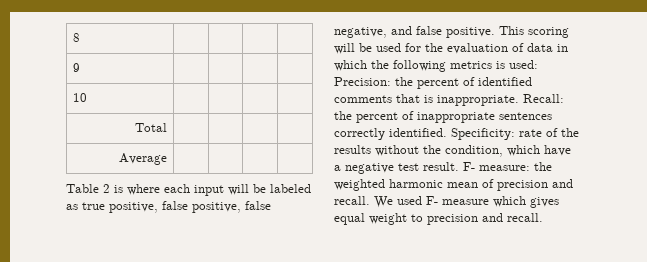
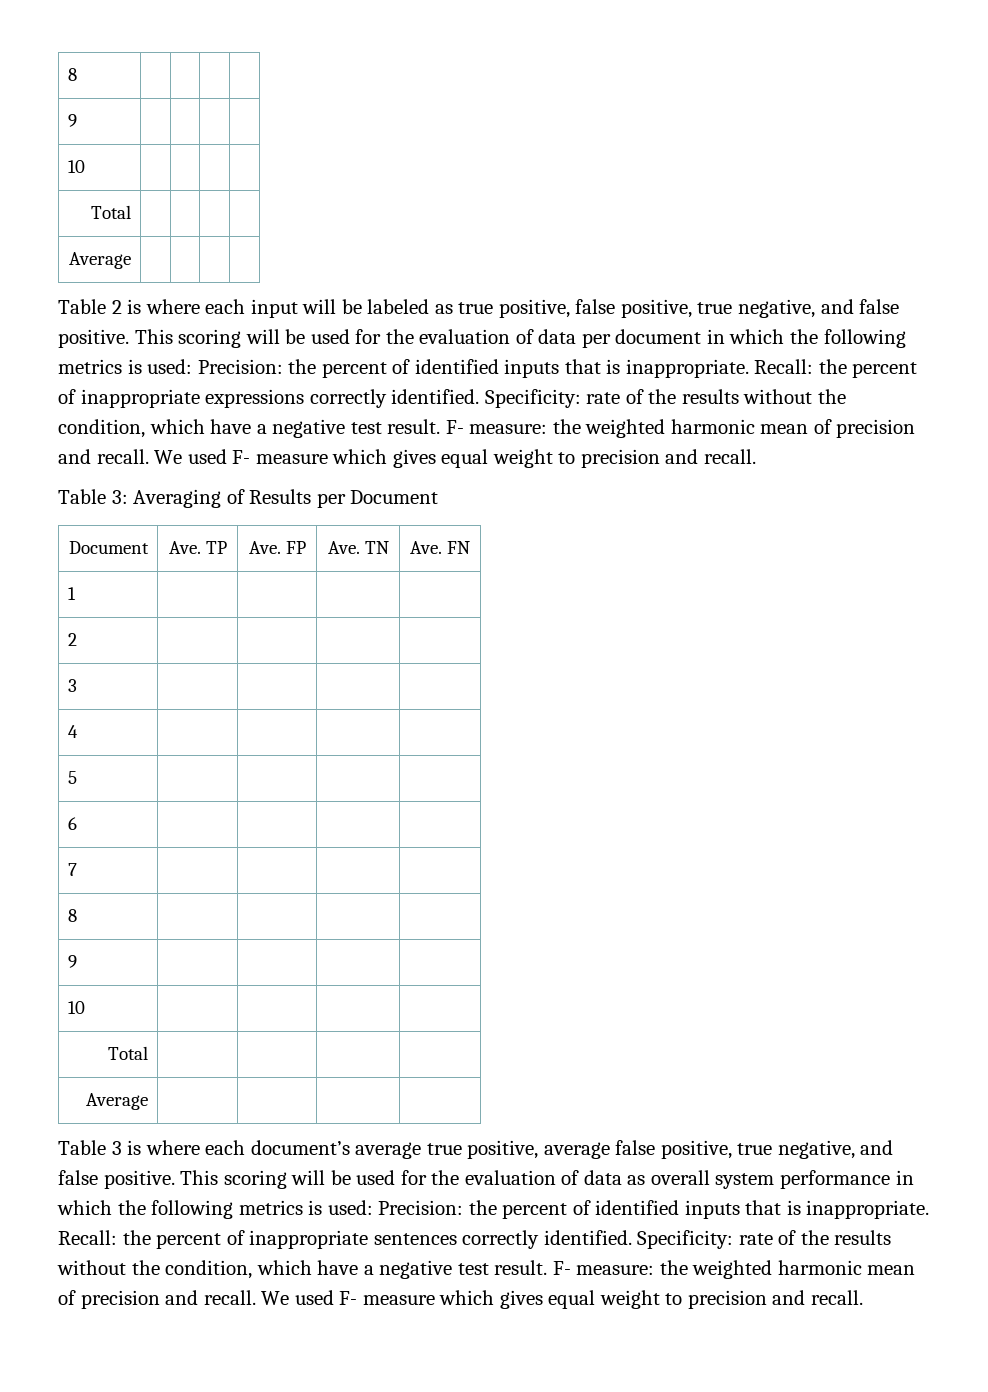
- Table 2 is where each input will be labeled as true positive, false positive, false negative, and false positive.
+ Table 2 is where each input will be labeled as true positive, false positive, true negative, and false positive.
- This scoring will be used for the evaluation of data in which the following metrics is used: Precision: the percent of identified comments that is inappropriate.
+ This scoring will be used for the evaluation of data per document in which the following metrics is used: Precision: the percent of identified inputs that is inappropriate. Recall: the percent of inappropriate expressions correctly identified. Specificity: rate of the results without the condition, which have a negative test result. F- measure: the weighted harmonic mean of precision and recall. We used F- measure which gives equal weight to precision and recall.
+ Table 3: Averaging of Results per Document
+ Document | Ave. TP | Ave. FP | Ave. TN | Ave. FN
+ 1 | | | |
+ 2 | | | |
+ 3 | | | |
+ 4 | | | |
+ 5 | | | |
+ 6 | | | |
+ 7 | | | |
+ 8 | | | |
+ 9 | | | |
+ 10 | | | |
+ Total | | | |
+ Average | | | |
+ Table 3 is where each document’s average true positive, average false positive, true negative, and false positive. This scoring will be used for the evaluation of data as overall system performance in which the following metrics is used: Precision: the percent of identified inputs that is inappropriate.

